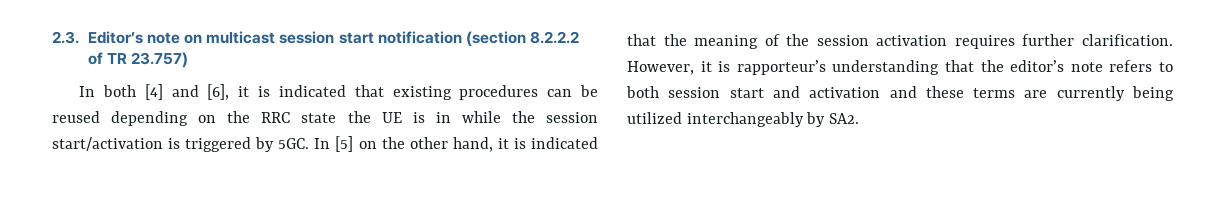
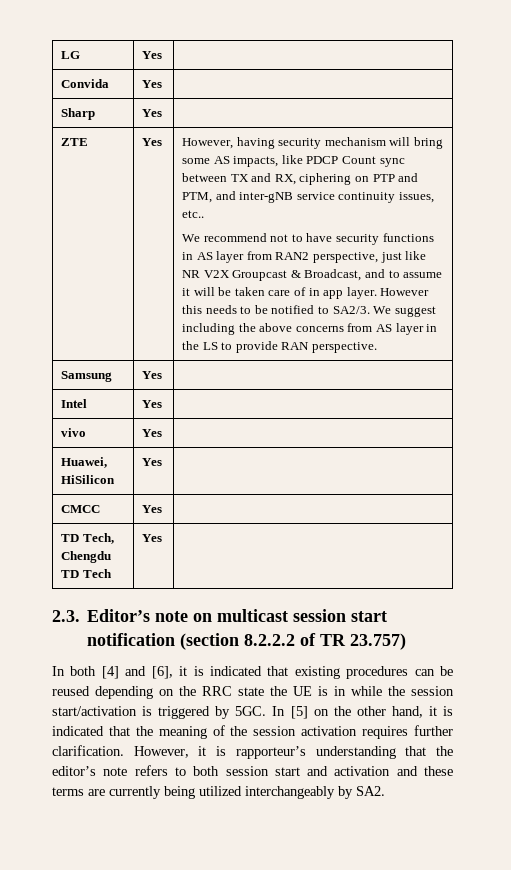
+ LG | Yes |
+ Convida | Yes |
+ Sharp | Yes |
+ ZTE | Yes | However, having security mechanism will bring some AS impacts, like PDCP Count sync between TX and RX, ciphering on PTP and PTM, and inter-gNB service continuity issues, etc..
+ We recommend not to have security functions in AS layer from RAN2 perspective, just like NR V2X Groupcast & Broadcast, and to assume it will be taken care of in app layer. However this needs to be notified to SA2/3. We suggest including the above concerns from AS layer in the LS to provide RAN perspective.
+ Samsung | Yes |
+ Intel | Yes |
+ vivo | Yes |
+ Huawei, HiSilicon | Yes |
+ CMCC | Yes |
+ TD Tech, Chengdu TD Tech | Yes |

